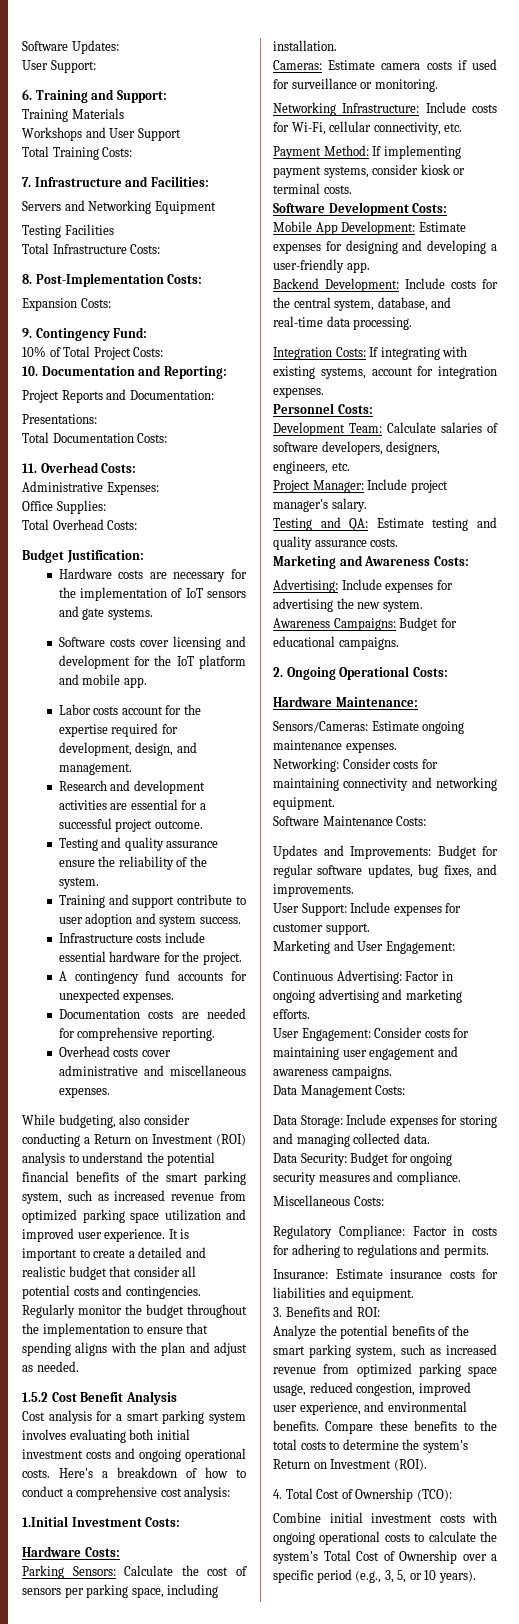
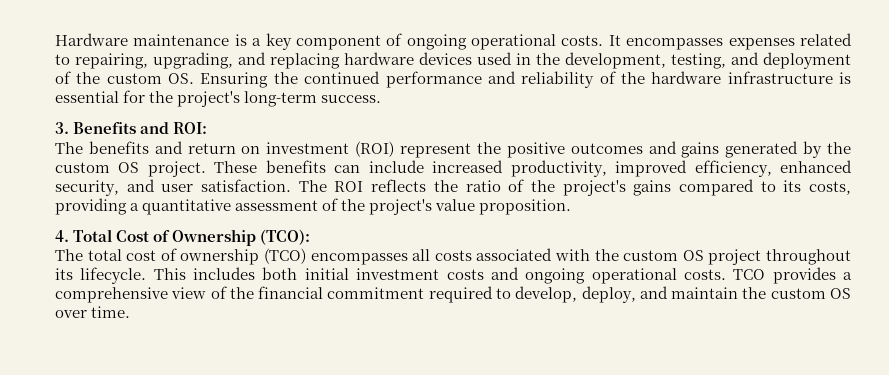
- Software Updates:
- User Support:
- 6. Training and Support:
- Training Materials
- Workshops and User Support
- Total Training Costs:
- 7. Infrastructure and Facilities:
- Servers and Networking Equipment
- Testing Facilities
- Total Infrastructure Costs:
- 8. Post-Implementation Costs:
- Expansion Costs:
- 9. Contingency Fund:
- 10% of Total Project Costs:
- 10. Documentation and Reporting:
- Project Reports and Documentation:
- Presentations:
- Total Documentation Costs:
- 11. Overhead Costs:
- Administrative Expenses:
- Office Supplies:
- Total Overhead Costs:
- Budget Justification:
- Hardware costs are necessary for the implementation of IoT sensors and gate systems.
- Software costs cover licensing and development for the IoT platform and mobile app.
- Labor costs account for the expertise required for development, design, and management.
- Research and development activities are essential for a successful project outcome.
- Testing and quality assurance ensure the reliability of the system.
- Training and support contribute to user adoption and system success.
- Infrastructure costs include essential hardware for the project.
- A contingency fund accounts for unexpected expenses.
- Documentation costs are needed for comprehensive reporting.
- Overhead costs cover administrative and miscellaneous expenses.
- While budgeting, also consider conducting a Return on Investment (ROI) analysis to understand the potential financial benefits of the smart parking system, such as increased revenue from optimized parking space utilization and improved user experience. It is important to create a detailed and realistic budget that consider all potential costs and contingencies. Regularly monitor the budget throughout the implementation to ensure that spending aligns with the plan and adjust as needed.
- 1.5.2 Cost Benefit Analysis
- Cost analysis for a smart parking system involves evaluating both initial investment costs and ongoing operational costs.
+ Hardware maintenance is a key component of ongoing operational costs. It encompasses expenses related to repairing, upgrading, and replacing hardware devices used in the development, testing, and deployment of the custom OS. Ensuring the continued performance and reliability of the hardware infrastructure is essential for the project's long-term success.
+ 3. Benefits and ROI:
+ The benefits and return on investment (ROI) represent the positive outcomes and gains generated by the custom OS project. These benefits can include increased productivity, improved efficiency, enhanced security, and user satisfaction. The ROI reflects the ratio of the project's gains compared to its costs, providing a quantitative assessment of the project's value proposition.
+ 4. Total Cost of Ownership (TCO):
+ The total cost of ownership (TCO) encompasses all costs associated with the custom OS project throughout its lifecycle. This includes both initial investment costs and ongoing operational costs.
- Here's a breakdown of how to conduct a comprehensive cost analysis:
- 1.Initial Investment Costs:
- Hardware Costs:
- Parking Sensors: Calculate the cost of sensors per parking space, including installation.
- Cameras: Estimate camera costs if used for surveillance or monitoring.
- Networking Infrastructure: Include costs for Wi-Fi, cellular connectivity, etc.
- Payment Method: If implementing payment systems, consider kiosk or terminal costs.
- Software Development Costs:
- Mobile App Development: Estimate expenses for designing and developing a user-friendly app.
- Backend Development: Include costs for the central system, database, and real-time data processing.
- Integration Costs: If integrating with existing systems, account for integration expenses.
- Personnel Costs:
- Development Team: Calculate salaries of software developers, designers, engineers, etc.
- Project Manager: Include project manager's salary.
- Testing and QA: Estimate testing and quality assurance costs.
- Marketing and Awareness Costs:
- Advertising: Include expenses for advertising the new system.
- Awareness Campaigns: Budget for educational campaigns.
- 2. Ongoing Operational Costs:
- Hardware Maintenance:
- Sensors/Cameras: Estimate ongoing maintenance expenses.
- Networking: Consider costs for maintaining connectivity and networking equipment.
- Software Maintenance Costs:
- Updates and Improvements: Budget for regular software updates, bug fixes, and improvements.
- User Support: Include expenses for customer support.
- Marketing and User Engagement:
- Continuous Advertising: Factor in ongoing advertising and marketing efforts.
- User Engagement: Consider costs for maintaining user engagement and awareness campaigns.
- Data Management Costs:
- Data Storage: Include expenses for storing and managing collected data.
- Data Security: Budget for ongoing security measures and compliance.
- Miscellaneous Costs:
- Regulatory Compliance: Factor in costs for adhering to regulations and permits.
- Insurance: Estimate insurance costs for liabilities and equipment.
- 3. Benefits and ROI:
- Analyze the potential benefits of the smart parking system, such as increased revenue from optimized parking space usage, reduced congestion, improved user experience, and environmental benefits. Compare these benefits to the total costs to determine the system's Return on Investment (ROI).
- 4. Total Cost of Ownership (TCO):
- Combine initial investment costs with ongoing operational costs to calculate the system's Total Cost of Ownership over a specific period (e.g., 3, 5, or 10 years).
+ TCO provides a comprehensive view of the financial commitment required to develop, deploy, and maintain the custom OS over time.

